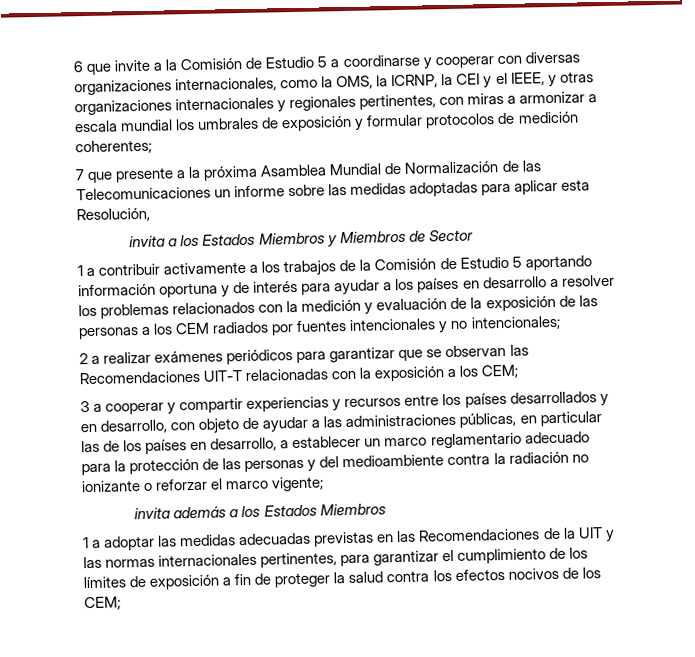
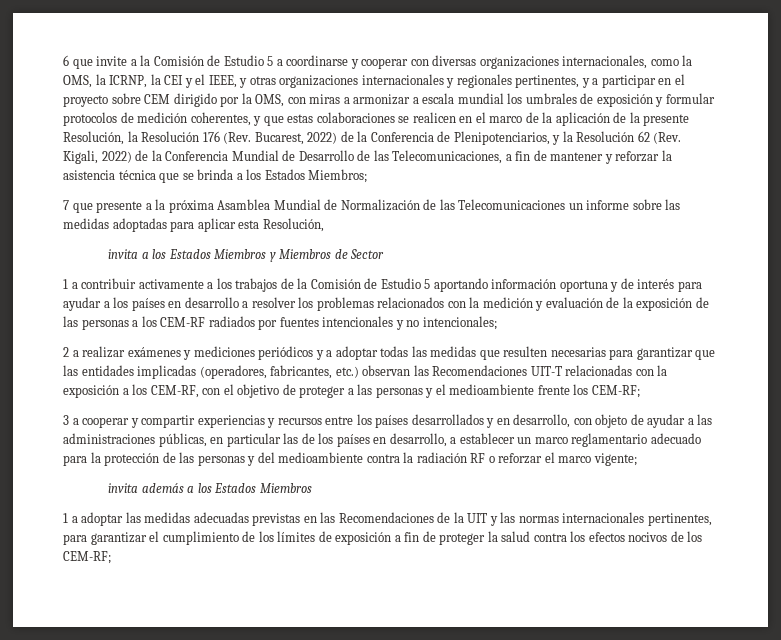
- 6 que invite a la Comisión de Estudio 5 a coordinarse y cooperar con diversas organizaciones internacionales, como la OMS, la ICRNP, la CEI y el IEEE, y otras organizaciones internacionales y regionales pertinentes, con miras a armonizar a escala mundial los umbrales de exposición y formular protocolos de medición coherentes;
+ 6 que invite a la Comisión de Estudio 5 a coordinarse y cooperar con diversas organizaciones internacionales, como la OMS, la ICRNP, la CEI y el IEEE, y otras organizaciones internacionales y regionales pertinentes, y a participar en el proyecto sobre CEM dirigido por la OMS, con miras a armonizar a escala mundial los umbrales de exposición y formular protocolos de medición coherentes, y que estas colaboraciones se realicen en el marco de la aplicación de la presente Resolución, la Resolución 176 (Rev. Bucarest, 2022) de la Conferencia de Plenipotenciarios, y la Resolución 62 (Rev. Kigali, 2022) de la Conferencia Mundial de Desarrollo de las Telecomunicaciones, a fin de mantener y reforzar la asistencia técnica que se brinda a los Estados Miembros;
- 1 a contribuir activamente a los trabajos de la Comisión de Estudio 5 aportando información oportuna y de interés para ayudar a los países en desarrollo a resolver los problemas relacionados con la medición y evaluación de la exposición de las personas a los CEM radiados por fuentes intencionales y no intencionales;
+ 1 a contribuir activamente a los trabajos de la Comisión de Estudio 5 aportando información oportuna y de interés para ayudar a los países en desarrollo a resolver los problemas relacionados con la medición y evaluación de la exposición de las personas a los CEM-RF radiados por fuentes intencionales y no intencionales;
- 2 a realizar exámenes periódicos para garantizar que se observan las Recomendaciones UIT-T relacionadas con la exposición a los CEM;
+ 2 a realizar exámenes y mediciones periódicos y a adoptar todas las medidas que resulten necesarias para garantizar que las entidades implicadas (operadores, fabricantes, etc.) observan las Recomendaciones UIT-T relacionadas con la exposición a los CEM-RF, con el objetivo de proteger a las personas y el medioambiente frente los CEM-RF;
- 3 a cooperar y compartir experiencias y recursos entre los países desarrollados y en desarrollo, con objeto de ayudar a las administraciones públicas, en particular las de los países en desarrollo, a establecer un marco reglamentario adecuado para la protección de las personas y del medioambiente contra la radiación no ionizante o reforzar el marco vigente;
+ 3 a cooperar y compartir experiencias y recursos entre los países desarrollados y en desarrollo, con objeto de ayudar a las administraciones públicas, en particular las de los países en desarrollo, a establecer un marco reglamentario adecuado para la protección de las personas y del medioambiente contra la radiación RF o reforzar el marco vigente;
- 1 a adoptar las medidas adecuadas previstas en las Recomendaciones de la UIT y las normas internacionales pertinentes, para garantizar el cumplimiento de los límites de exposición a fin de proteger la salud contra los efectos nocivos de los CEM;
+ 1 a adoptar las medidas adecuadas previstas en las Recomendaciones de la UIT y las normas internacionales pertinentes, para garantizar el cumplimiento de los límites de exposición a fin de proteger la salud contra los efectos nocivos de los CEM-RF;

